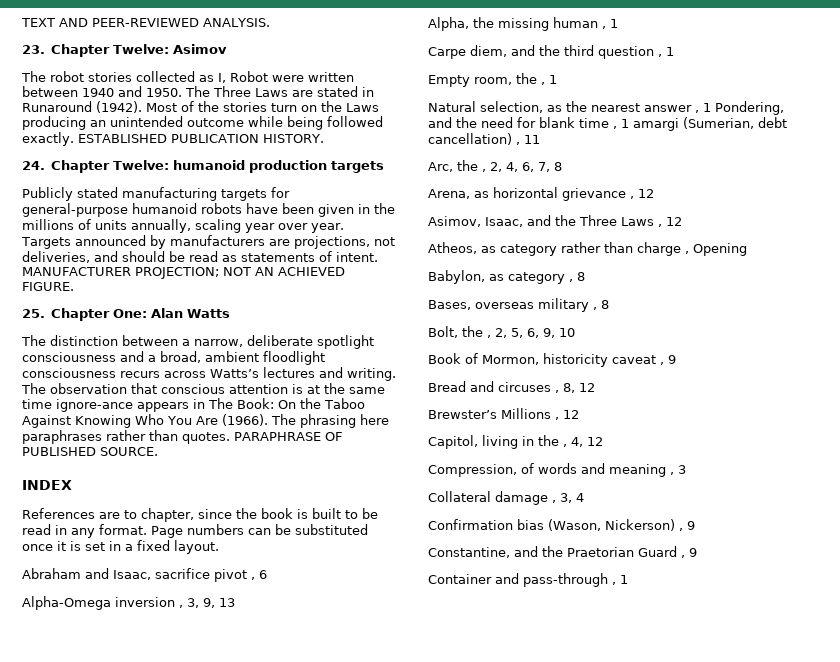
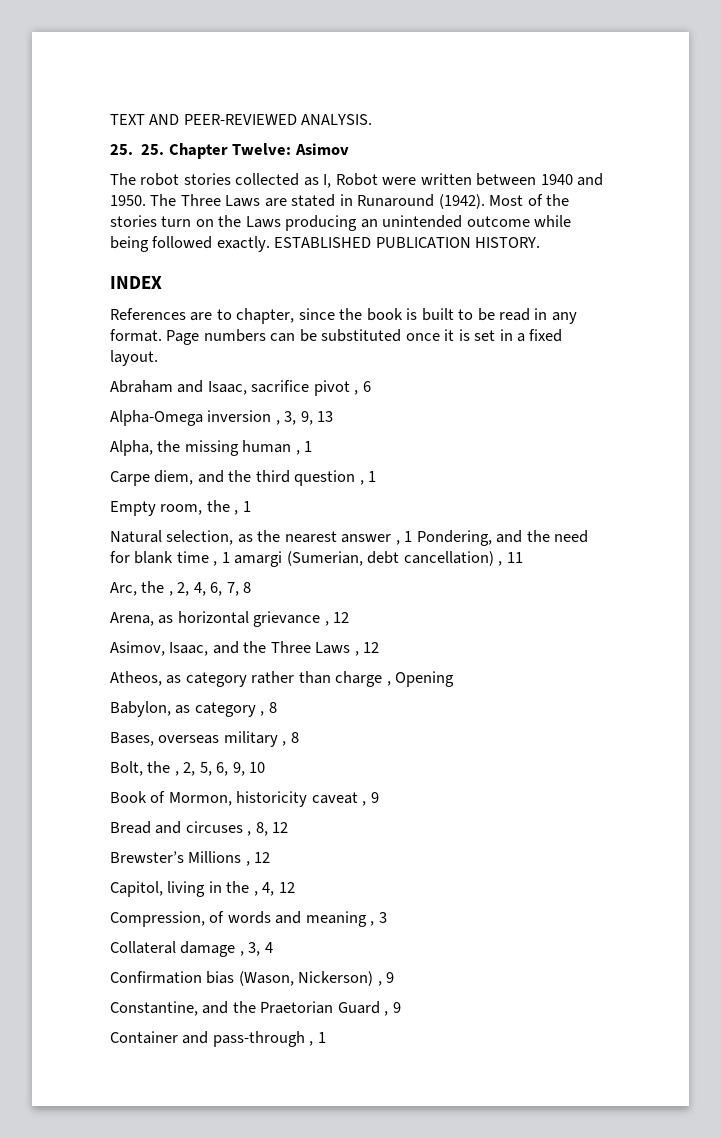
- 23. Chapter Twelve: Asimov
+ 25. 25. Chapter Twelve: Asimov
- 24. Chapter Twelve: humanoid production targets
- Publicly stated manufacturing targets for general-purpose humanoid robots have been given in the millions of units annually, scaling year over year. Targets announced by manufacturers are projections, not deliveries, and should be read as statements of intent. MANUFACTURER PROJECTION; NOT AN ACHIEVED FIGURE.
- 25. Chapter One: Alan Watts
- The distinction between a narrow, deliberate spotlight consciousness and a broad, ambient floodlight consciousness recurs across Watts’s lectures and writing. The observation that conscious attention is at the same time ignore-ance appears in The Book: On the Taboo Against Knowing Who You Are (1966). The phrasing here paraphrases rather than quotes. PARAPHRASE OF PUBLISHED SOURCE.

